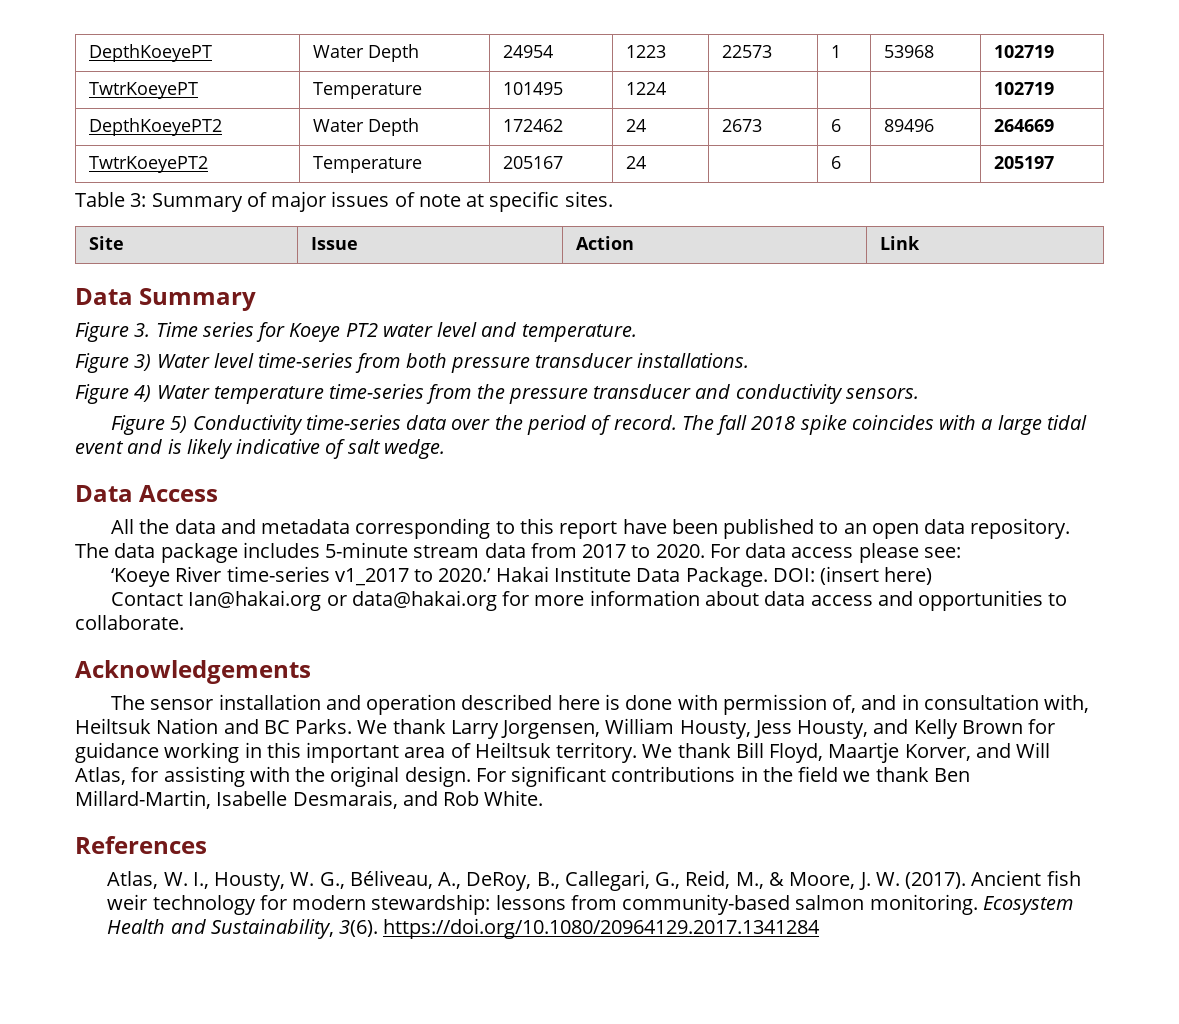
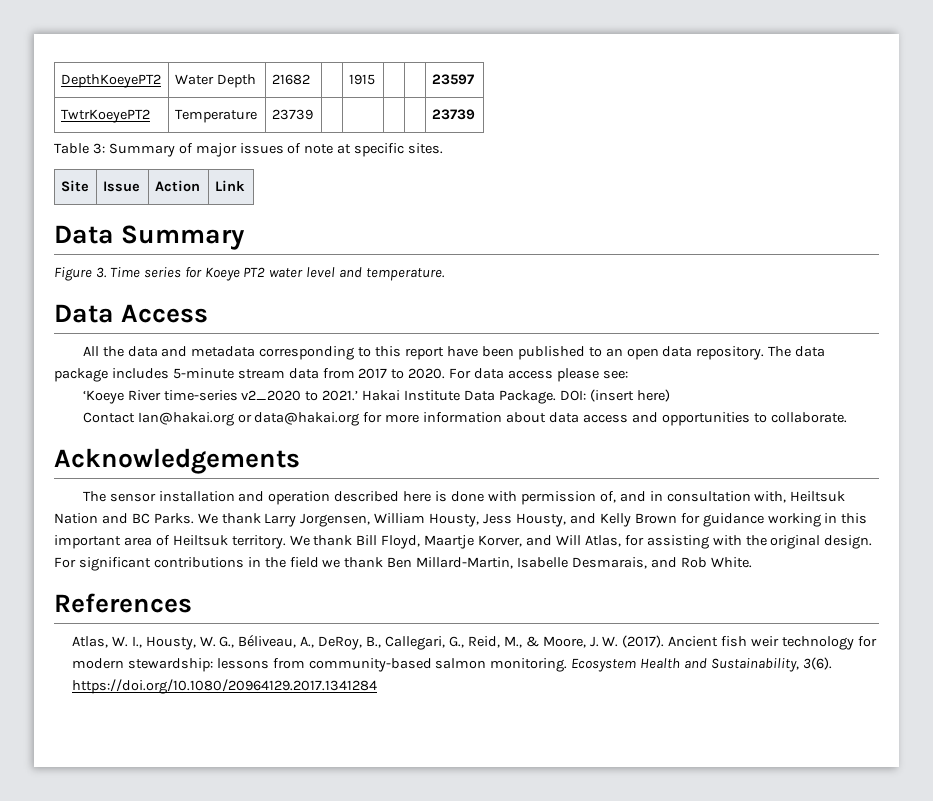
- DepthKoeyePT | Water Depth | 24954 | 1223 | 22573 | 1 | 53968 | 102719
- TwtrKoeyePT | Temperature | 101495 | 1224 | | | | 102719
- DepthKoeyePT2 | Water Depth | 172462 | 24 | 2673 | 6 | 89496 | 264669
- TwtrKoeyePT2 | Temperature | 205167 | 24 | | 6 | | 205197
+ DepthKoeyePT2 | Water Depth | 21682 | | 1915 | | | 23597
+ TwtrKoeyePT2 | Temperature | 23739 | | | | | 23739
- Figure 3) Water level time-series from both pressure transducer installations.
- Figure 4) Water temperature time-series from the pressure transducer and conductivity sensors.
- Figure 5) Conductivity time-series data over the period of record. The fall 2018 spike coincides with a large tidal event and is likely indicative of salt wedge.
- ‘Koeye River time-series v1_2017 to 2020.’
+ ‘Koeye River time-series v2_2020 to 2021.’

